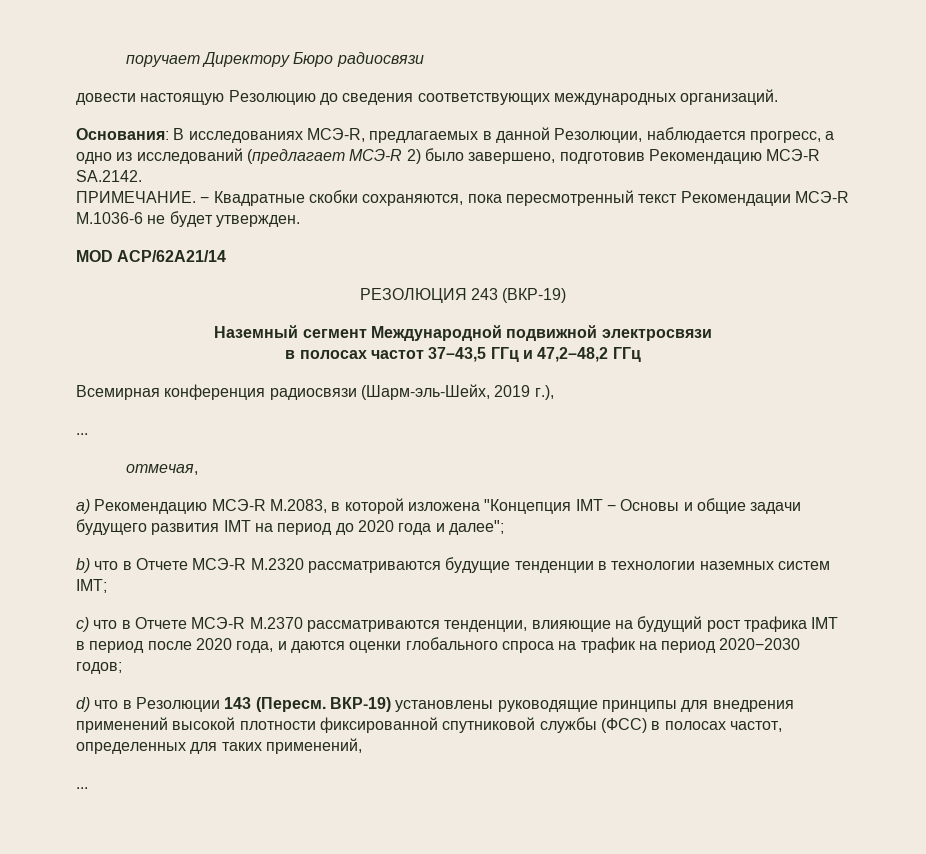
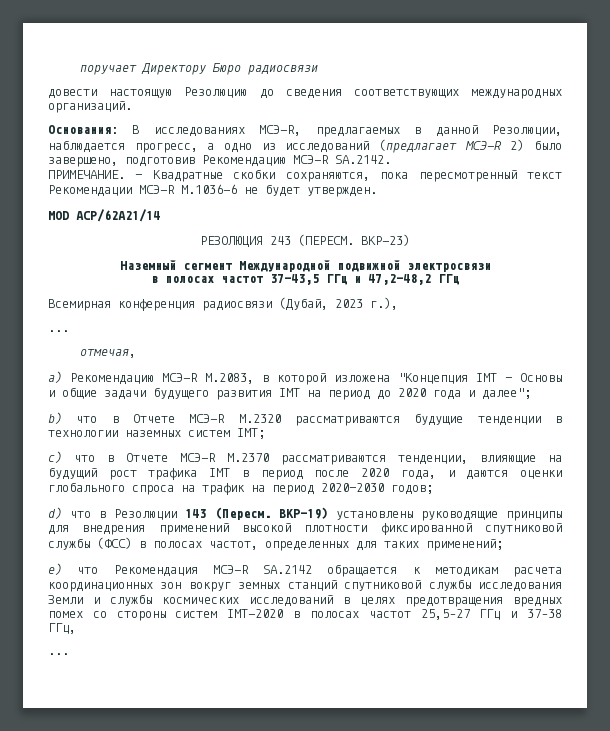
- РЕЗОЛЮЦИЯ 243 (ВКР-19)
+ РЕЗОЛЮЦИЯ 243 (ПЕРЕСМ. ВКР-23)
- Всемирная конференция радиосвязи (Шарм-эль-Шейх, 2019 г.),
+ Всемирная конференция радиосвязи (Дубай, 2023 г.),
- ВКР-19) установлены руководящие принципы для внедрения применений высокой плотности фиксированной спутниковой службы (ФСС) в полосах частот, определенных для таких применений,
+ ВКР-19) установлены руководящие принципы для внедрения применений высокой плотности фиксированной спутниковой службы (ФСС) в полосах частот, определенных для таких применений;
+ e) что Рекомендация МСЭ-R SA.2142 обращается к методикам расчета координационных зон вокруг земных станций спутниковой службы исследования Земли и службы космических исследований в целях предотвращения вредных помех со стороны систем IMT-2020 в полосах частот 25,5–27 ГГц и 37–38 ГГц,

